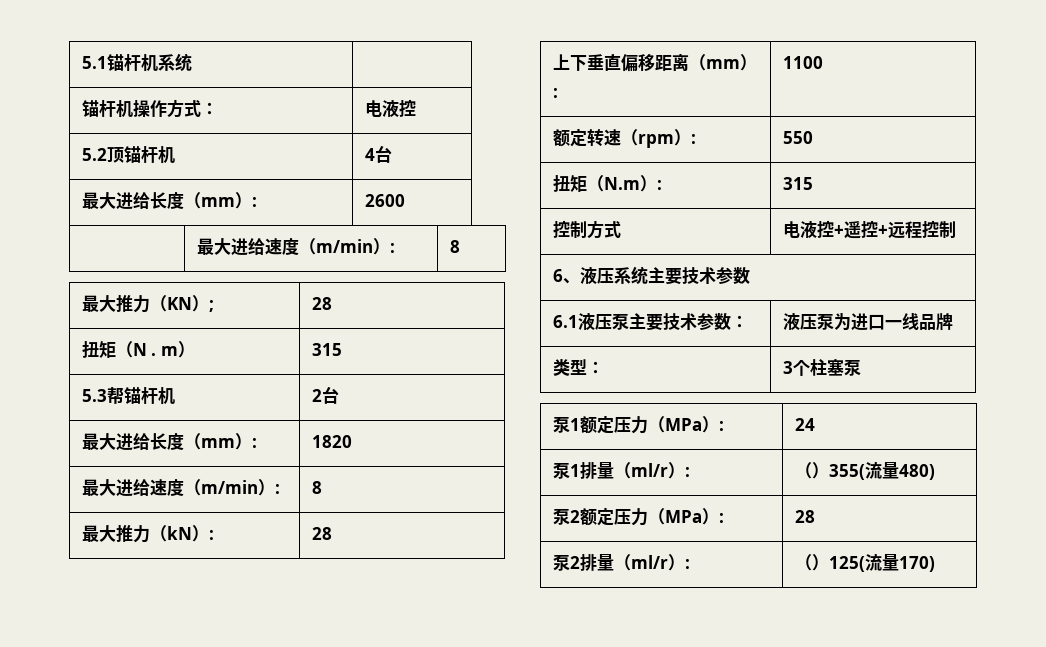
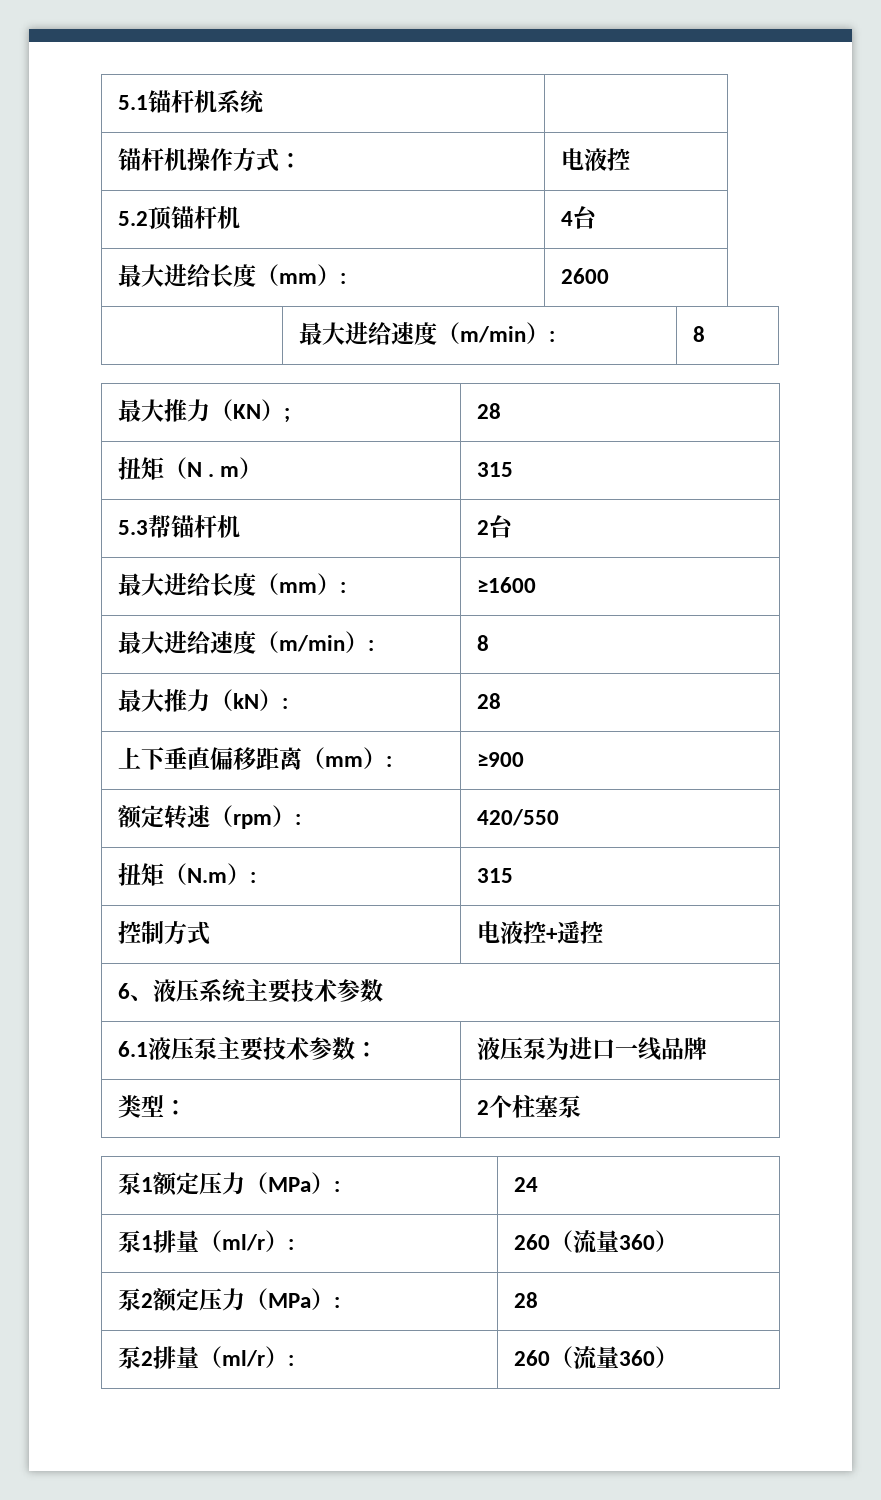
- 最大进给长度（mm）: | 1820
+ 最大进给长度（mm）: | ≥1600
- 上下垂直偏移距离（mm）: | 1100
+ 上下垂直偏移距离（mm）: | ≥900
- 额定转速（rpm）: | 550
+ 额定转速（rpm）: | 420/550
- 控制方式 | 电液控+遥控+远程控制
+ 控制方式 | 电液控+遥控
- 类型： | 3个柱塞泵
+ 类型： | 2个柱塞泵
- 泵1排量（ml/r）: | （）355(流量480)
+ 泵1排量（ml/r）: | 260（流量360）
- 泵2排量（ml/r）: | （）125(流量170)
+ 泵2排量（ml/r）: | 260（流量360）

